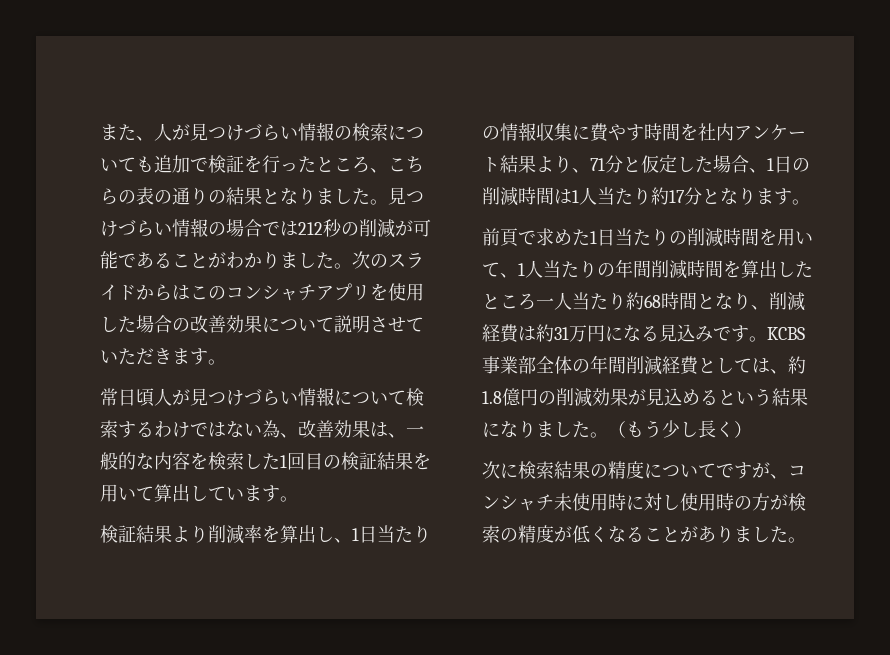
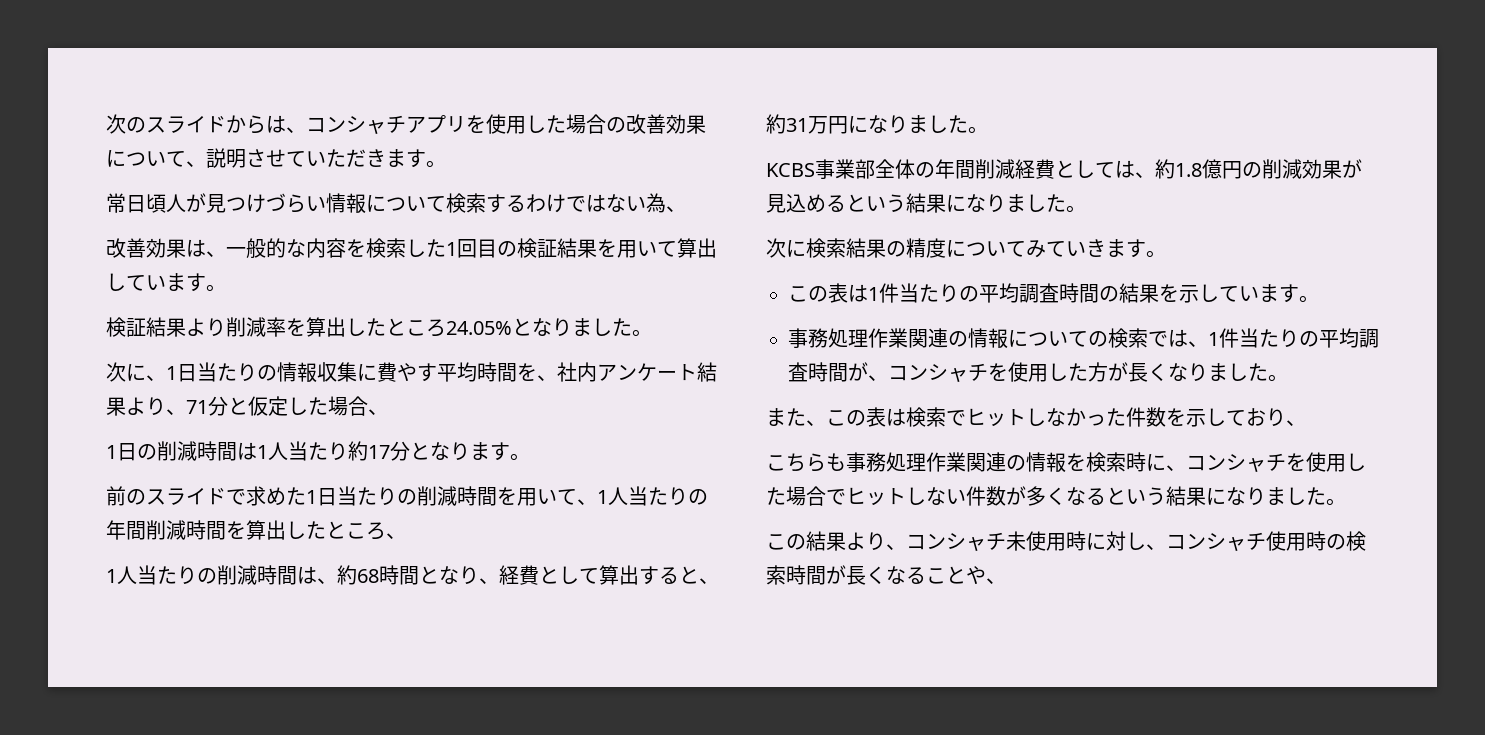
- また、人が見つけづらい情報の検索についても追加で検証を行ったところ、こちらの表の通りの結果となりました。見つけづらい情報の場合では212秒の削減が可能であることがわかりました。次のスライドからはこのコンシャチアプリを使用した場合の改善効果について説明させていただきます。
+ 次のスライドからは、コンシャチアプリを使用した場合の改善効果について、説明させていただきます。
- 常日頃人が見つけづらい情報について検索するわけではない為、改善効果は、一般的な内容を検索した1回目の検証結果を用いて算出しています。
+ 常日頃人が見つけづらい情報について検索するわけではない為、
+ 改善効果は、一般的な内容を検索した1回目の検証結果を用いて算出しています。
- 検証結果より削減率を算出し、1日当たりの情報収集に費やす時間を社内アンケート結果より、71分と仮定した場合、1日の削減時間は1人当たり約17分となります。
+ 検証結果より削減率を算出したところ24.05%となりました。
+ 次に、1日当たりの情報収集に費やす平均時間を、社内アンケート結果より、71分と仮定した場合、
+ 1日の削減時間は1人当たり約17分となります。
- 前頁で求めた1日当たりの削減時間を用いて、1人当たりの年間削減時間を算出したところ一人当たり約68時間となり、削減経費は約31万円になる見込みです。KCBS事業部全体の年間削減経費としては、約1.8億円の削減効果が見込めるという結果になりました。（もう少し長く）
+ 前のスライドで求めた1日当たりの削減時間を用いて、1人当たりの年間削減時間を算出したところ、
+ 1人当たりの削減時間は、約68時間となり、経費として算出すると、約31万円になりました。
+ KCBS事業部全体の年間削減経費としては、約1.8億円の削減効果が見込めるという結果になりました。
- 次に検索結果の精度についてですが、コンシャチ未使用時に対し使用時の方が検索の精度が低くなることがありました。
+ 次に検索結果の精度についてみていきます。
+ この表は1件当たりの平均調査時間の結果を示しています。
+ 事務処理作業関連の情報についての検索では、1件当たりの平均調査時間が、コンシャチを使用した方が長くなりました。
+ また、この表は検索でヒットしなかった件数を示しており、
+ こちらも事務処理作業関連の情報を検索時に、コンシャチを使用した場合でヒットしない件数が多くなるという結果になりました。
+ この結果より、コンシャチ未使用時に対し、コンシャチ使用時の検索時間が長くなることや、

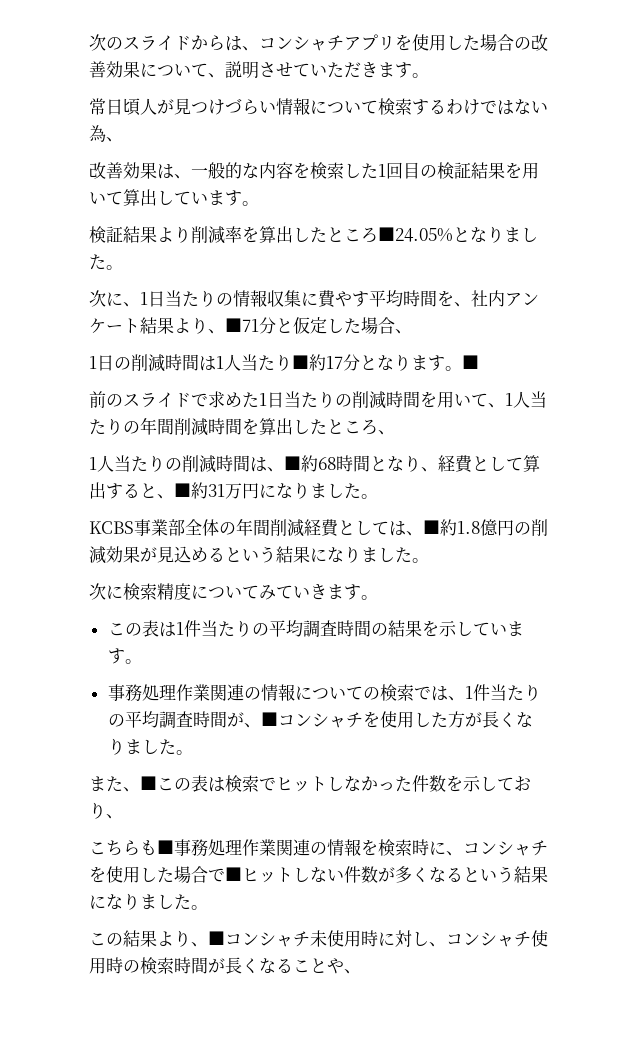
- 検証結果より削減率を算出したところ24.05%となりました。
+ 検証結果より削減率を算出したところ■24.05%となりました。
- 次に、1日当たりの情報収集に費やす平均時間を、社内アンケート結果より、71分と仮定した場合、
+ 次に、1日当たりの情報収集に費やす平均時間を、社内アンケート結果より、■71分と仮定した場合、
- 1日の削減時間は1人当たり約17分となります。
+ 1日の削減時間は1人当たり■約17分となります。■
- 1人当たりの削減時間は、約68時間となり、経費として算出すると、約31万円になりました。
+ 1人当たりの削減時間は、■約68時間となり、経費として算出すると、■約31万円になりました。
- KCBS事業部全体の年間削減経費としては、約1.8億円の削減効果が見込めるという結果になりました。
+ KCBS事業部全体の年間削減経費としては、■約1.8億円の削減効果が見込めるという結果になりました。
- 次に検索結果の精度についてみていきます。
+ 次に検索精度についてみていきます。
- 事務処理作業関連の情報についての検索では、1件当たりの平均調査時間が、コンシャチを使用した方が長くなりました。
+ 事務処理作業関連の情報についての検索では、1件当たりの平均調査時間が、■コンシャチを使用した方が長くなりました。
- また、この表は検索でヒットしなかった件数を示しており、
+ また、■この表は検索でヒットしなかった件数を示しており、
- こちらも事務処理作業関連の情報を検索時に、コンシャチを使用した場合でヒットしない件数が多くなるという結果になりました。
+ こちらも■事務処理作業関連の情報を検索時に、コンシャチを使用した場合で■ヒットしない件数が多くなるという結果になりました。
- この結果より、コンシャチ未使用時に対し、コンシャチ使用時の検索時間が長くなることや、
+ この結果より、■コンシャチ未使用時に対し、コンシャチ使用時の検索時間が長くなることや、

